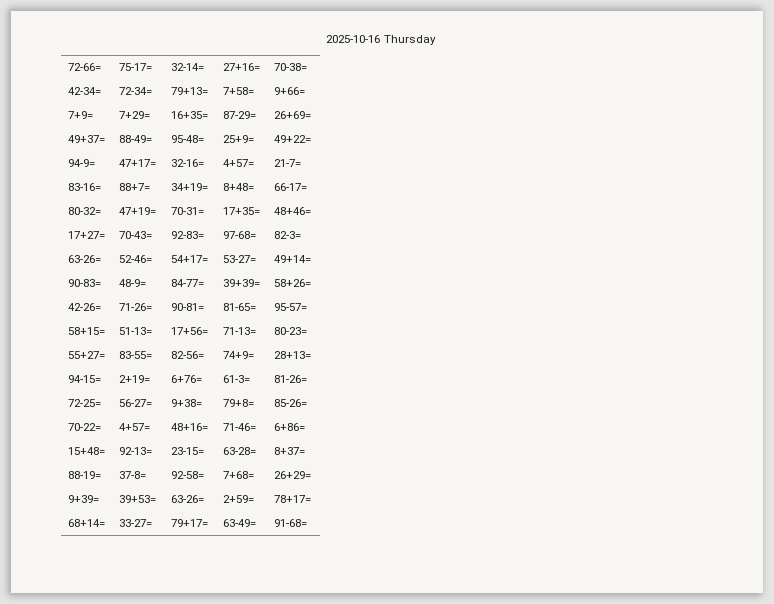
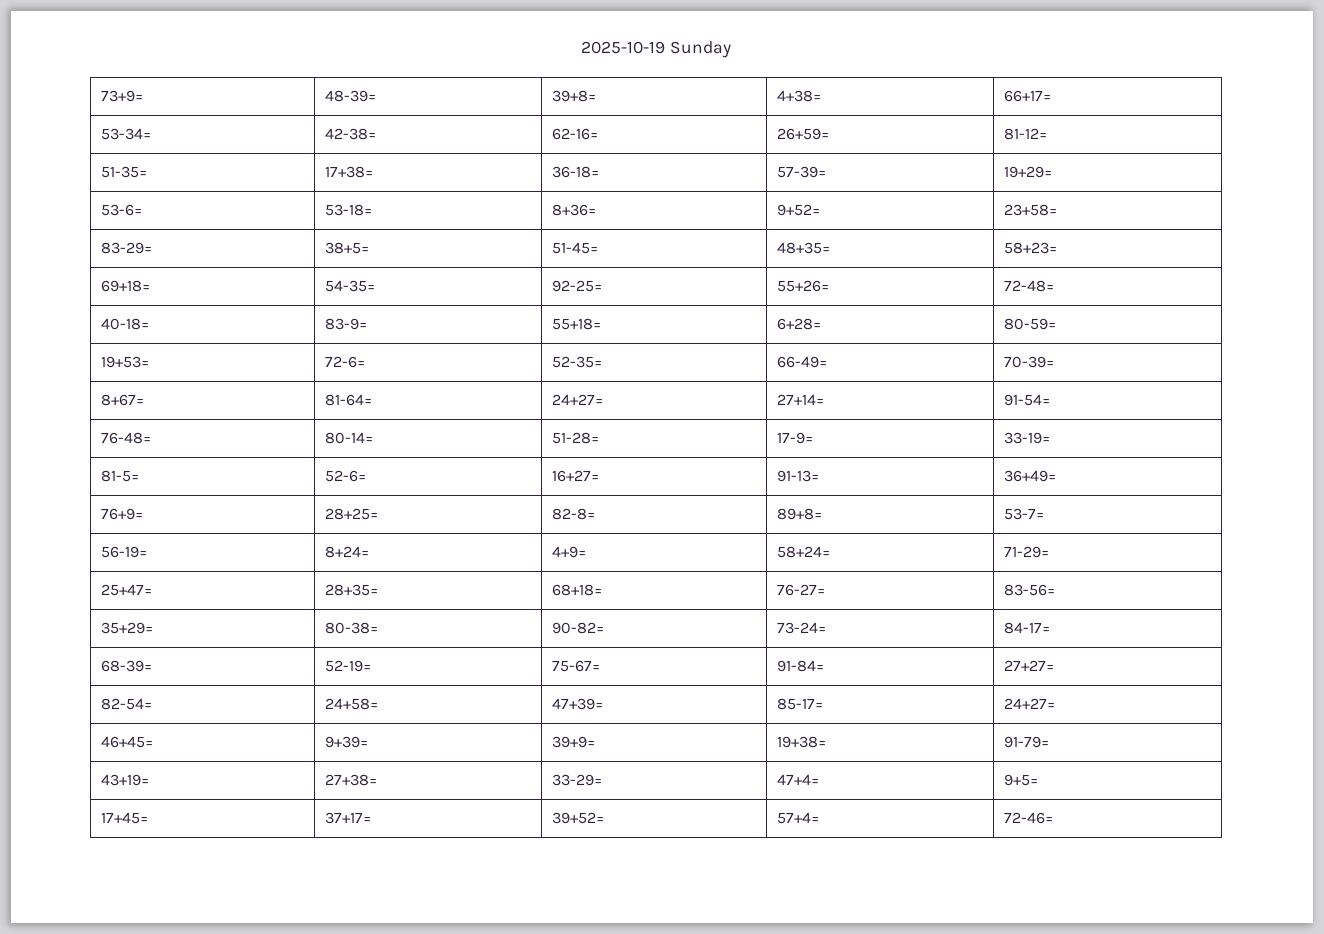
- 2025-10-16 Thursday
- 72-66= | 75-17= | 32-14= | 27+16= | 70-38=
- 42-34= | 72-34= | 79+13= | 7+58= | 9+66=
- 7+9= | 7+29= | 16+35= | 87-29= | 26+69=
- 49+37= | 88-49= | 95-48= | 25+9= | 49+22=
- 94-9= | 47+17= | 32-16= | 4+57= | 21-7=
- 83-16= | 88+7= | 34+19= | 8+48= | 66-17=
- 80-32= | 47+19= | 70-31= | 17+35= | 48+46=
- 17+27= | 70-43= | 92-83= | 97-68= | 82-3=
- 63-26= | 52-46= | 54+17= | 53-27= | 49+14=
- 90-83= | 48-9= | 84-77= | 39+39= | 58+26=
- 42-26= | 71-26= | 90-81= | 81-65= | 95-57=
- 58+15= | 51-13= | 17+56= | 71-13= | 80-23=
- 55+27= | 83-55= | 82-56= | 74+9= | 28+13=
- 94-15= | 2+19= | 6+76= | 61-3= | 81-26=
- 72-25= | 56-27= | 9+38= | 79+8= | 85-26=
- 70-22= | 4+57= | 48+16= | 71-46= | 6+86=
- 15+48= | 92-13= | 23-15= | 63-28= | 8+37=
- 88-19= | 37-8= | 92-58= | 7+68= | 26+29=
- 9+39= | 39+53= | 63-26= | 2+59= | 78+17=
- 68+14= | 33-27= | 79+17= | 63-49= | 91-68=
+ 2025-10-19 Sunday
+ 73+9= | 48-39= | 39+8= | 4+38= | 66+17=
+ 53-34= | 42-38= | 62-16= | 26+59= | 81-12=
+ 51-35= | 17+38= | 36-18= | 57-39= | 19+29=
+ 53-6= | 53-18= | 8+36= | 9+52= | 23+58=
+ 83-29= | 38+5= | 51-45= | 48+35= | 58+23=
+ 69+18= | 54-35= | 92-25= | 55+26= | 72-48=
+ 40-18= | 83-9= | 55+18= | 6+28= | 80-59=
+ 19+53= | 72-6= | 52-35= | 66-49= | 70-39=
+ 8+67= | 81-64= | 24+27= | 27+14= | 91-54=
+ 76-48= | 80-14= | 51-28= | 17-9= | 33-19=
+ 81-5= | 52-6= | 16+27= | 91-13= | 36+49=
+ 76+9= | 28+25= | 82-8= | 89+8= | 53-7=
+ 56-19= | 8+24= | 4+9= | 58+24= | 71-29=
+ 25+47= | 28+35= | 68+18= | 76-27= | 83-56=
+ 35+29= | 80-38= | 90-82= | 73-24= | 84-17=
+ 68-39= | 52-19= | 75-67= | 91-84= | 27+27=
+ 82-54= | 24+58= | 47+39= | 85-17= | 24+27=
+ 46+45= | 9+39= | 39+9= | 19+38= | 91-79=
+ 43+19= | 27+38= | 33-29= | 47+4= | 9+5=
+ 17+45= | 37+17= | 39+52= | 57+4= | 72-46=

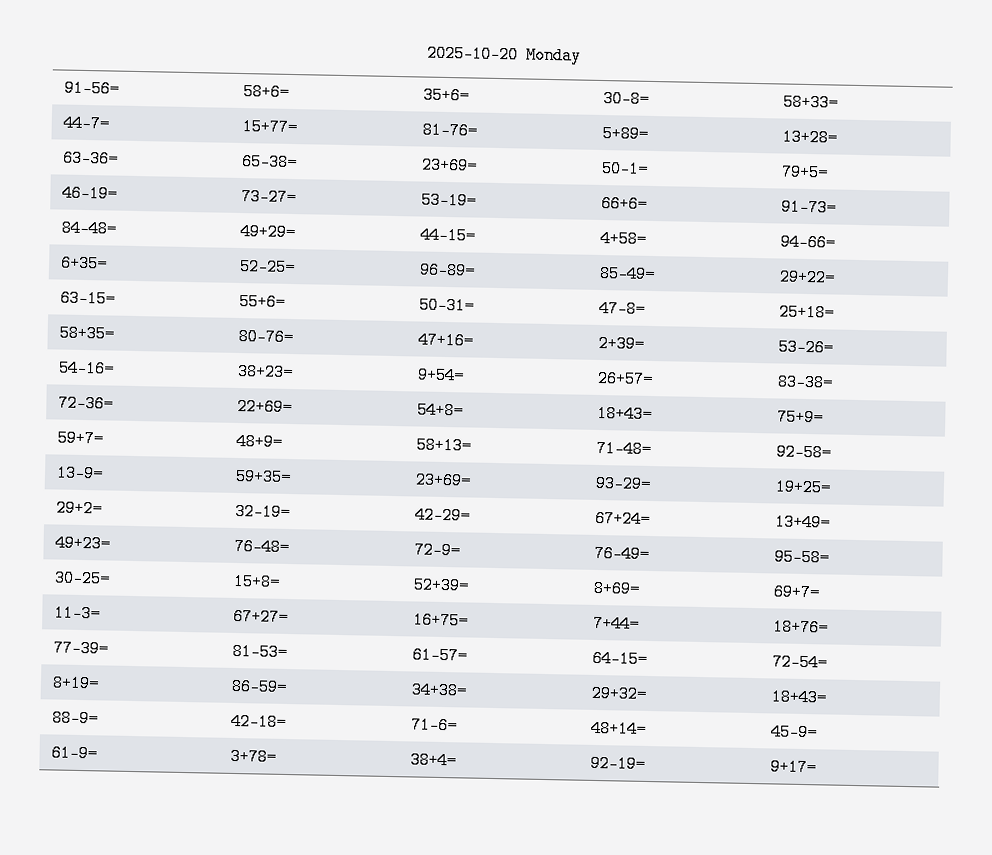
- 2025-10-19 Sunday
- 73+9= | 48-39= | 39+8= | 4+38= | 66+17=
- 53-34= | 42-38= | 62-16= | 26+59= | 81-12=
- 51-35= | 17+38= | 36-18= | 57-39= | 19+29=
- 53-6= | 53-18= | 8+36= | 9+52= | 23+58=
- 83-29= | 38+5= | 51-45= | 48+35= | 58+23=
- 69+18= | 54-35= | 92-25= | 55+26= | 72-48=
- 40-18= | 83-9= | 55+18= | 6+28= | 80-59=
- 19+53= | 72-6= | 52-35= | 66-49= | 70-39=
- 8+67= | 81-64= | 24+27= | 27+14= | 91-54=
- 76-48= | 80-14= | 51-28= | 17-9= | 33-19=
- 81-5= | 52-6= | 16+27= | 91-13= | 36+49=
- 76+9= | 28+25= | 82-8= | 89+8= | 53-7=
- 56-19= | 8+24= | 4+9= | 58+24= | 71-29=
- 25+47= | 28+35= | 68+18= | 76-27= | 83-56=
- 35+29= | 80-38= | 90-82= | 73-24= | 84-17=
- 68-39= | 52-19= | 75-67= | 91-84= | 27+27=
- 82-54= | 24+58= | 47+39= | 85-17= | 24+27=
- 46+45= | 9+39= | 39+9= | 19+38= | 91-79=
- 43+19= | 27+38= | 33-29= | 47+4= | 9+5=
- 17+45= | 37+17= | 39+52= | 57+4= | 72-46=
+ 2025-10-20 Monday
+ 91-56= | 58+6= | 35+6= | 30-8= | 58+33=
+ 44-7= | 15+77= | 81-76= | 5+89= | 13+28=
+ 63-36= | 65-38= | 23+69= | 50-1= | 79+5=
+ 46-19= | 73-27= | 53-19= | 66+6= | 91-73=
+ 84-48= | 49+29= | 44-15= | 4+58= | 94-66=
+ 6+35= | 52-25= | 96-89= | 85-49= | 29+22=
+ 63-15= | 55+6= | 50-31= | 47-8= | 25+18=
+ 58+35= | 80-76= | 47+16= | 2+39= | 53-26=
+ 54-16= | 38+23= | 9+54= | 26+57= | 83-38=
+ 72-36= | 22+69= | 54+8= | 18+43= | 75+9=
+ 59+7= | 48+9= | 58+13= | 71-48= | 92-58=
+ 13-9= | 59+35= | 23+69= | 93-29= | 19+25=
+ 29+2= | 32-19= | 42-29= | 67+24= | 13+49=
+ 49+23= | 76-48= | 72-9= | 76-49= | 95-58=
+ 30-25= | 15+8= | 52+39= | 8+69= | 69+7=
+ 11-3= | 67+27= | 16+75= | 7+44= | 18+76=
+ 77-39= | 81-53= | 61-57= | 64-15= | 72-54=
+ 8+19= | 86-59= | 34+38= | 29+32= | 18+43=
+ 88-9= | 42-18= | 71-6= | 48+14= | 45-9=
+ 61-9= | 3+78= | 38+4= | 92-19= | 9+17=

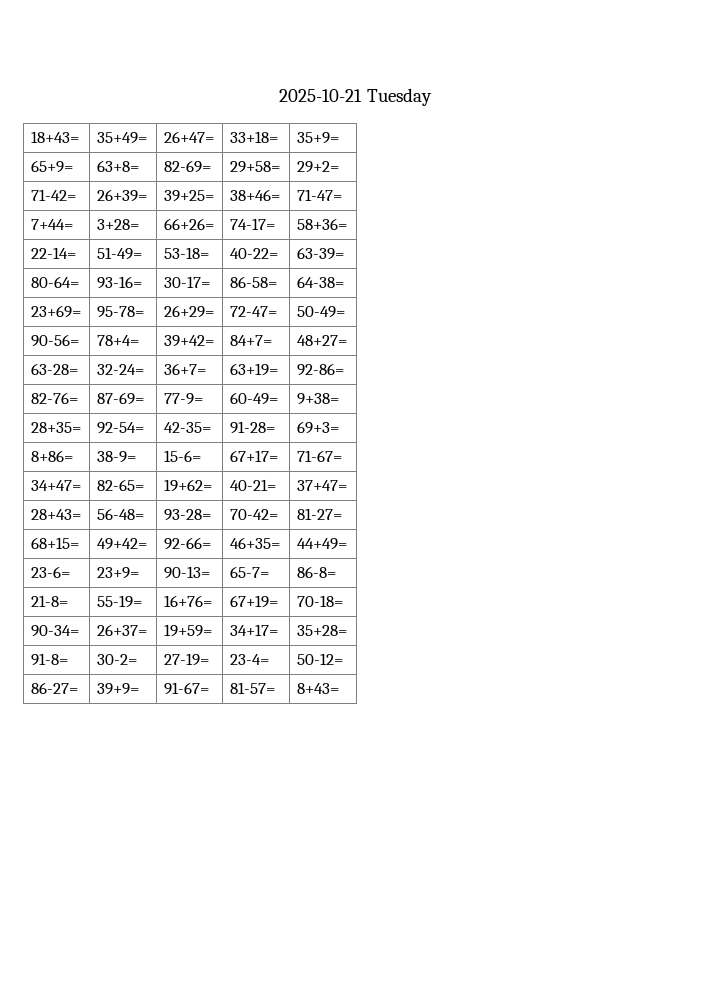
- 2025-10-20 Monday
- 91-56= | 58+6= | 35+6= | 30-8= | 58+33=
- 44-7= | 15+77= | 81-76= | 5+89= | 13+28=
- 63-36= | 65-38= | 23+69= | 50-1= | 79+5=
- 46-19= | 73-27= | 53-19= | 66+6= | 91-73=
- 84-48= | 49+29= | 44-15= | 4+58= | 94-66=
- 6+35= | 52-25= | 96-89= | 85-49= | 29+22=
- 63-15= | 55+6= | 50-31= | 47-8= | 25+18=
- 58+35= | 80-76= | 47+16= | 2+39= | 53-26=
- 54-16= | 38+23= | 9+54= | 26+57= | 83-38=
- 72-36= | 22+69= | 54+8= | 18+43= | 75+9=
- 59+7= | 48+9= | 58+13= | 71-48= | 92-58=
- 13-9= | 59+35= | 23+69= | 93-29= | 19+25=
- 29+2= | 32-19= | 42-29= | 67+24= | 13+49=
- 49+23= | 76-48= | 72-9= | 76-49= | 95-58=
- 30-25= | 15+8= | 52+39= | 8+69= | 69+7=
- 11-3= | 67+27= | 16+75= | 7+44= | 18+76=
- 77-39= | 81-53= | 61-57= | 64-15= | 72-54=
- 8+19= | 86-59= | 34+38= | 29+32= | 18+43=
- 88-9= | 42-18= | 71-6= | 48+14= | 45-9=
- 61-9= | 3+78= | 38+4= | 92-19= | 9+17=
+ 2025-10-21 Tuesday
+ 18+43= | 35+49= | 26+47= | 33+18= | 35+9=
+ 65+9= | 63+8= | 82-69= | 29+58= | 29+2=
+ 71-42= | 26+39= | 39+25= | 38+46= | 71-47=
+ 7+44= | 3+28= | 66+26= | 74-17= | 58+36=
+ 22-14= | 51-49= | 53-18= | 40-22= | 63-39=
+ 80-64= | 93-16= | 30-17= | 86-58= | 64-38=
+ 23+69= | 95-78= | 26+29= | 72-47= | 50-49=
+ 90-56= | 78+4= | 39+42= | 84+7= | 48+27=
+ 63-28= | 32-24= | 36+7= | 63+19= | 92-86=
+ 82-76= | 87-69= | 77-9= | 60-49= | 9+38=
+ 28+35= | 92-54= | 42-35= | 91-28= | 69+3=
+ 8+86= | 38-9= | 15-6= | 67+17= | 71-67=
+ 34+47= | 82-65= | 19+62= | 40-21= | 37+47=
+ 28+43= | 56-48= | 93-28= | 70-42= | 81-27=
+ 68+15= | 49+42= | 92-66= | 46+35= | 44+49=
+ 23-6= | 23+9= | 90-13= | 65-7= | 86-8=
+ 21-8= | 55-19= | 16+76= | 67+19= | 70-18=
+ 90-34= | 26+37= | 19+59= | 34+17= | 35+28=
+ 91-8= | 30-2= | 27-19= | 23-4= | 50-12=
+ 86-27= | 39+9= | 91-67= | 81-57= | 8+43=

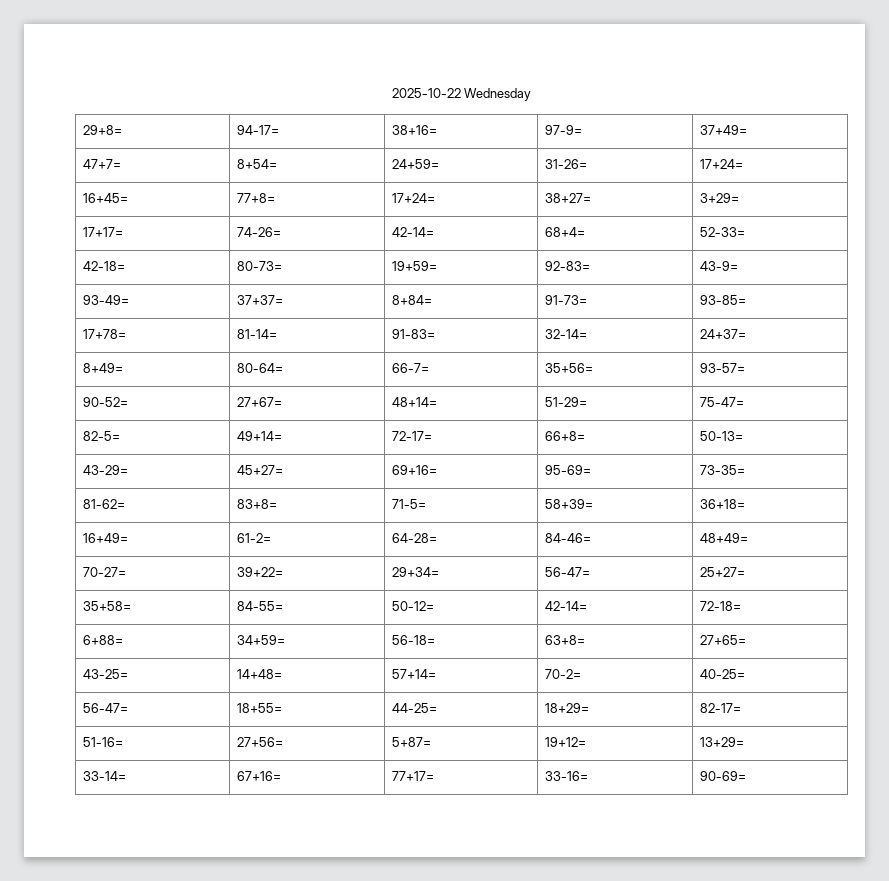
- 2025-10-21 Tuesday
- 18+43= | 35+49= | 26+47= | 33+18= | 35+9=
- 65+9= | 63+8= | 82-69= | 29+58= | 29+2=
- 71-42= | 26+39= | 39+25= | 38+46= | 71-47=
- 7+44= | 3+28= | 66+26= | 74-17= | 58+36=
- 22-14= | 51-49= | 53-18= | 40-22= | 63-39=
- 80-64= | 93-16= | 30-17= | 86-58= | 64-38=
- 23+69= | 95-78= | 26+29= | 72-47= | 50-49=
- 90-56= | 78+4= | 39+42= | 84+7= | 48+27=
- 63-28= | 32-24= | 36+7= | 63+19= | 92-86=
- 82-76= | 87-69= | 77-9= | 60-49= | 9+38=
- 28+35= | 92-54= | 42-35= | 91-28= | 69+3=
- 8+86= | 38-9= | 15-6= | 67+17= | 71-67=
- 34+47= | 82-65= | 19+62= | 40-21= | 37+47=
- 28+43= | 56-48= | 93-28= | 70-42= | 81-27=
- 68+15= | 49+42= | 92-66= | 46+35= | 44+49=
- 23-6= | 23+9= | 90-13= | 65-7= | 86-8=
- 21-8= | 55-19= | 16+76= | 67+19= | 70-18=
- 90-34= | 26+37= | 19+59= | 34+17= | 35+28=
- 91-8= | 30-2= | 27-19= | 23-4= | 50-12=
- 86-27= | 39+9= | 91-67= | 81-57= | 8+43=
+ 2025-10-22 Wednesday
+ 29+8= | 94-17= | 38+16= | 97-9= | 37+49=
+ 47+7= | 8+54= | 24+59= | 31-26= | 17+24=
+ 16+45= | 77+8= | 17+24= | 38+27= | 3+29=
+ 17+17= | 74-26= | 42-14= | 68+4= | 52-33=
+ 42-18= | 80-73= | 19+59= | 92-83= | 43-9=
+ 93-49= | 37+37= | 8+84= | 91-73= | 93-85=
+ 17+78= | 81-14= | 91-83= | 32-14= | 24+37=
+ 8+49= | 80-64= | 66-7= | 35+56= | 93-57=
+ 90-52= | 27+67= | 48+14= | 51-29= | 75-47=
+ 82-5= | 49+14= | 72-17= | 66+8= | 50-13=
+ 43-29= | 45+27= | 69+16= | 95-69= | 73-35=
+ 81-62= | 83+8= | 71-5= | 58+39= | 36+18=
+ 16+49= | 61-2= | 64-28= | 84-46= | 48+49=
+ 70-27= | 39+22= | 29+34= | 56-47= | 25+27=
+ 35+58= | 84-55= | 50-12= | 42-14= | 72-18=
+ 6+88= | 34+59= | 56-18= | 63+8= | 27+65=
+ 43-25= | 14+48= | 57+14= | 70-2= | 40-25=
+ 56-47= | 18+55= | 44-25= | 18+29= | 82-17=
+ 51-16= | 27+56= | 5+87= | 19+12= | 13+29=
+ 33-14= | 67+16= | 77+17= | 33-16= | 90-69=

